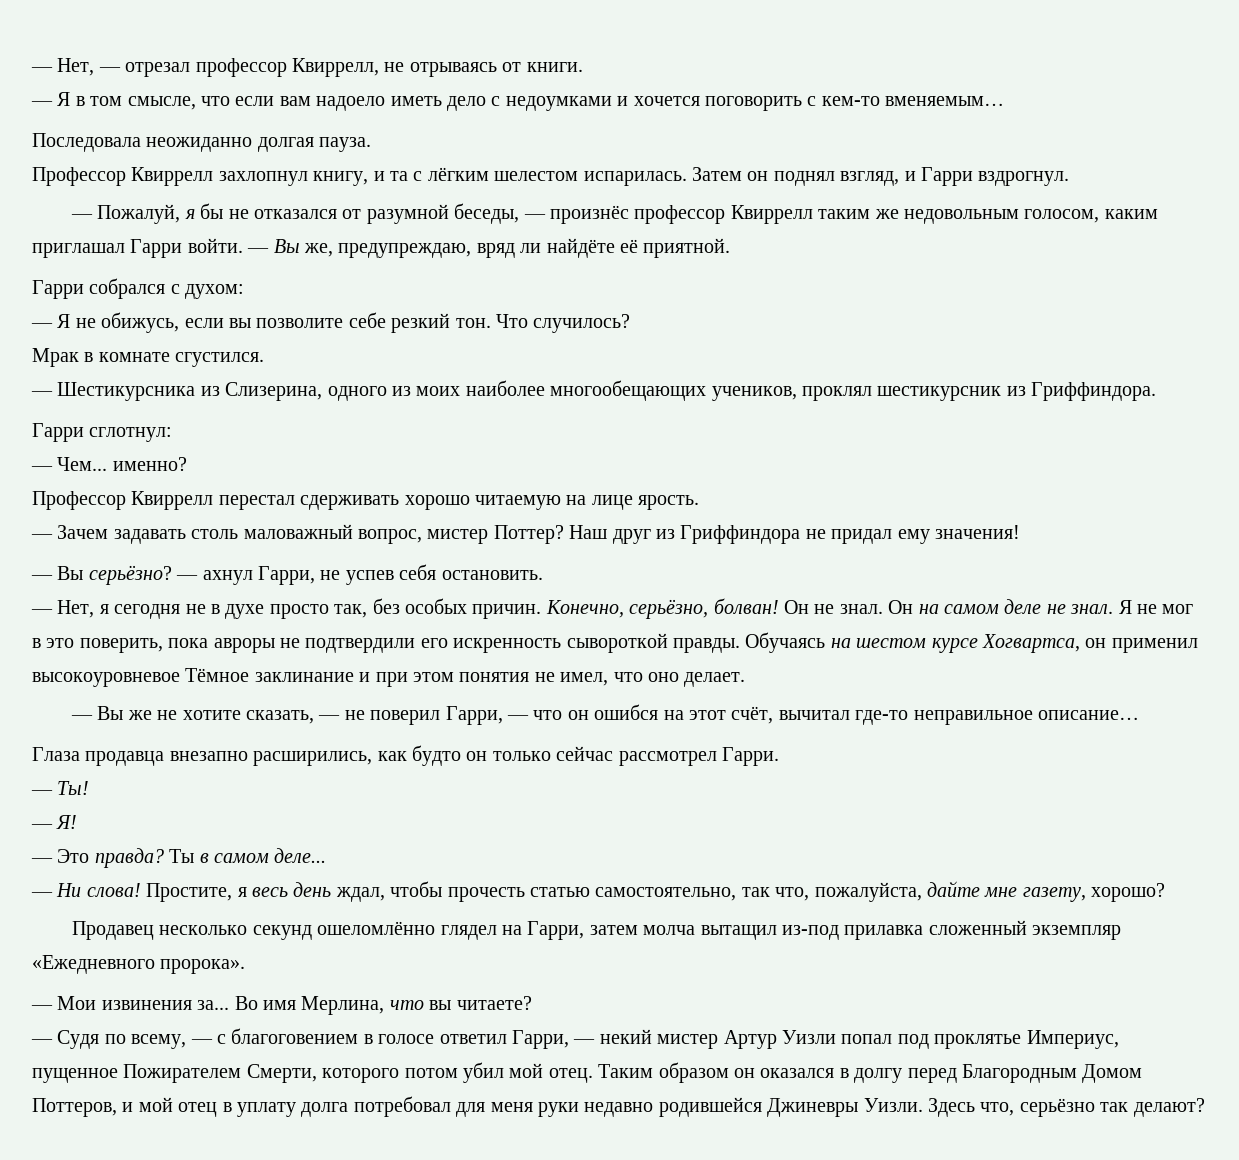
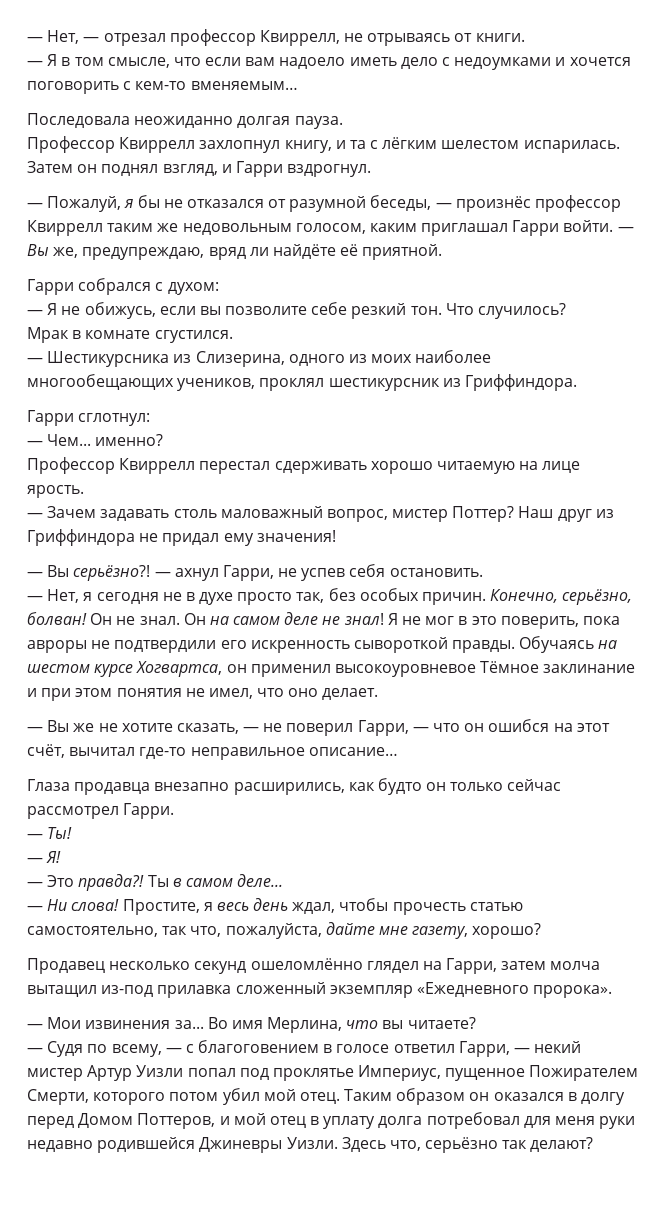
- — Вы серьёзно?
+ — Вы серьёзно?!
- Он на самом деле не знал.
+ Он на самом деле не знал!
- — Это правда?
+ — Это правда?!
- Таким образом он оказался в долгу перед Благородным Домом Поттеров, и мой отец в уплату долга потребовал для меня руки недавно родившейся Джиневры Уизли.
+ Таким образом он оказался в долгу перед Домом Поттеров, и мой отец в уплату долга потребовал для меня руки недавно родившейся Джиневры Уизли.

